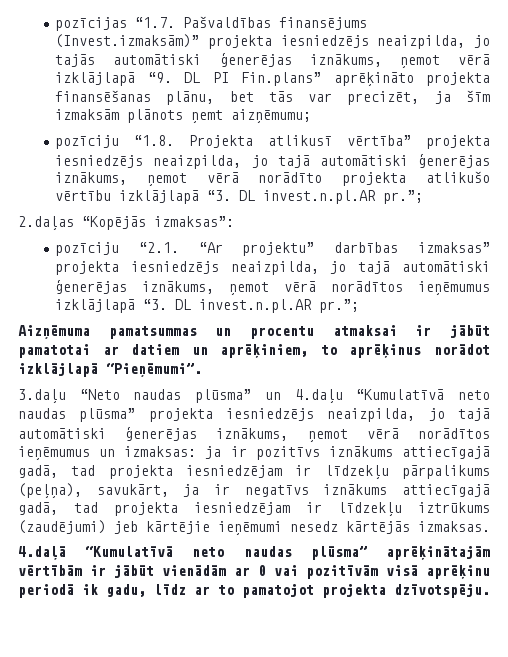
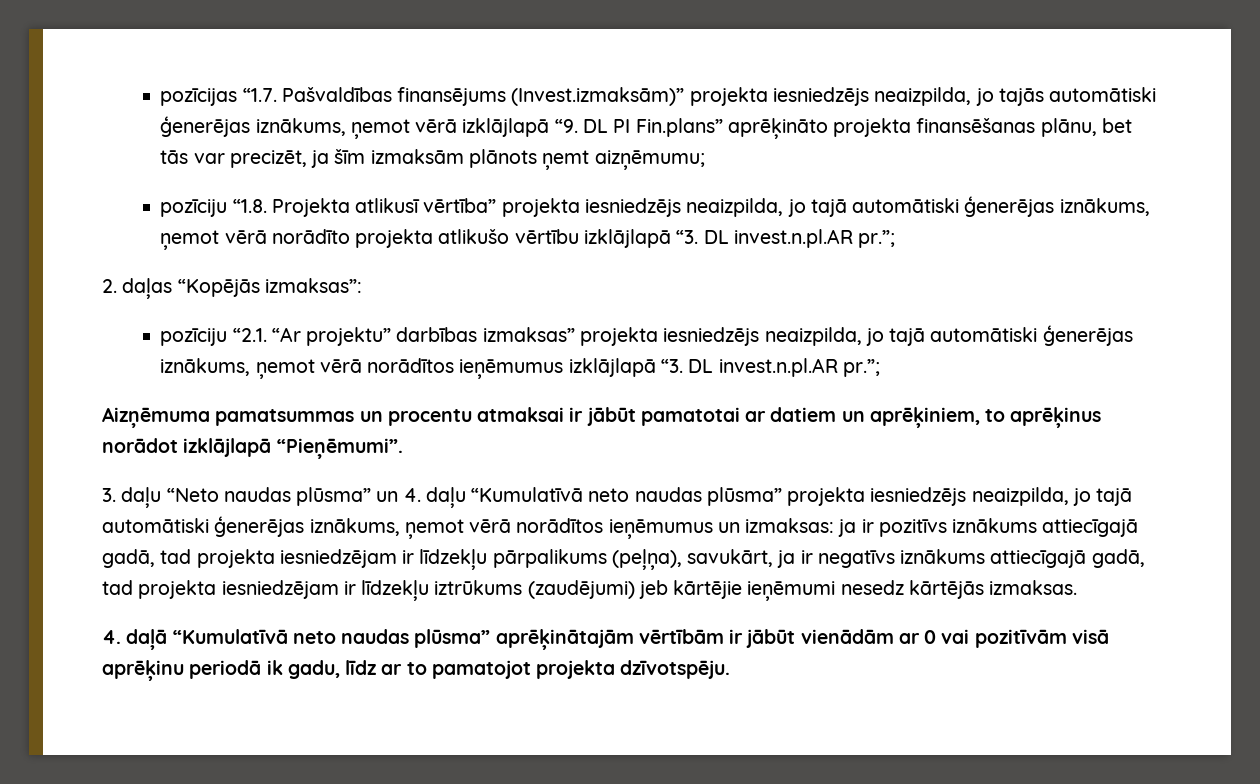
- 2.daļas “Kopējās izmaksas”:
+ 2. daļas “Kopējās izmaksas”:
- 3.daļu “Neto naudas plūsma” un 4.daļu “Kumulatīvā neto naudas plūsma” projekta iesniedzējs neaizpilda, jo tajā automātiski ģenerējas iznākums, ņemot vērā norādītos ieņēmumus un izmaksas: ja ir pozitīvs iznākums attiecīgajā gadā, tad projekta iesniedzējam ir līdzekļu pārpalikums (peļņa), savukārt, ja ir negatīvs iznākums attiecīgajā gadā, tad projekta iesniedzējam ir līdzekļu iztrūkums (zaudējumi) jeb kārtējie ieņēmumi nesedz kārtējās izmaksas.
+ 3. daļu “Neto naudas plūsma” un 4. daļu “Kumulatīvā neto naudas plūsma” projekta iesniedzējs neaizpilda, jo tajā automātiski ģenerējas iznākums, ņemot vērā norādītos ieņēmumus un izmaksas: ja ir pozitīvs iznākums attiecīgajā gadā, tad projekta iesniedzējam ir līdzekļu pārpalikums (peļņa), savukārt, ja ir negatīvs iznākums attiecīgajā gadā, tad projekta iesniedzējam ir līdzekļu iztrūkums (zaudējumi) jeb kārtējie ieņēmumi nesedz kārtējās izmaksas.
- 4.daļā “Kumulatīvā neto naudas plūsma” aprēķinātajām vērtībām ir jābūt vienādām ar 0 vai pozitīvām visā aprēķinu periodā ik gadu, līdz ar to pamatojot projekta dzīvotspēju.
+ 4. daļā “Kumulatīvā neto naudas plūsma” aprēķinātajām vērtībām ir jābūt vienādām ar 0 vai pozitīvām visā aprēķinu periodā ik gadu, līdz ar to pamatojot projekta dzīvotspēju.

